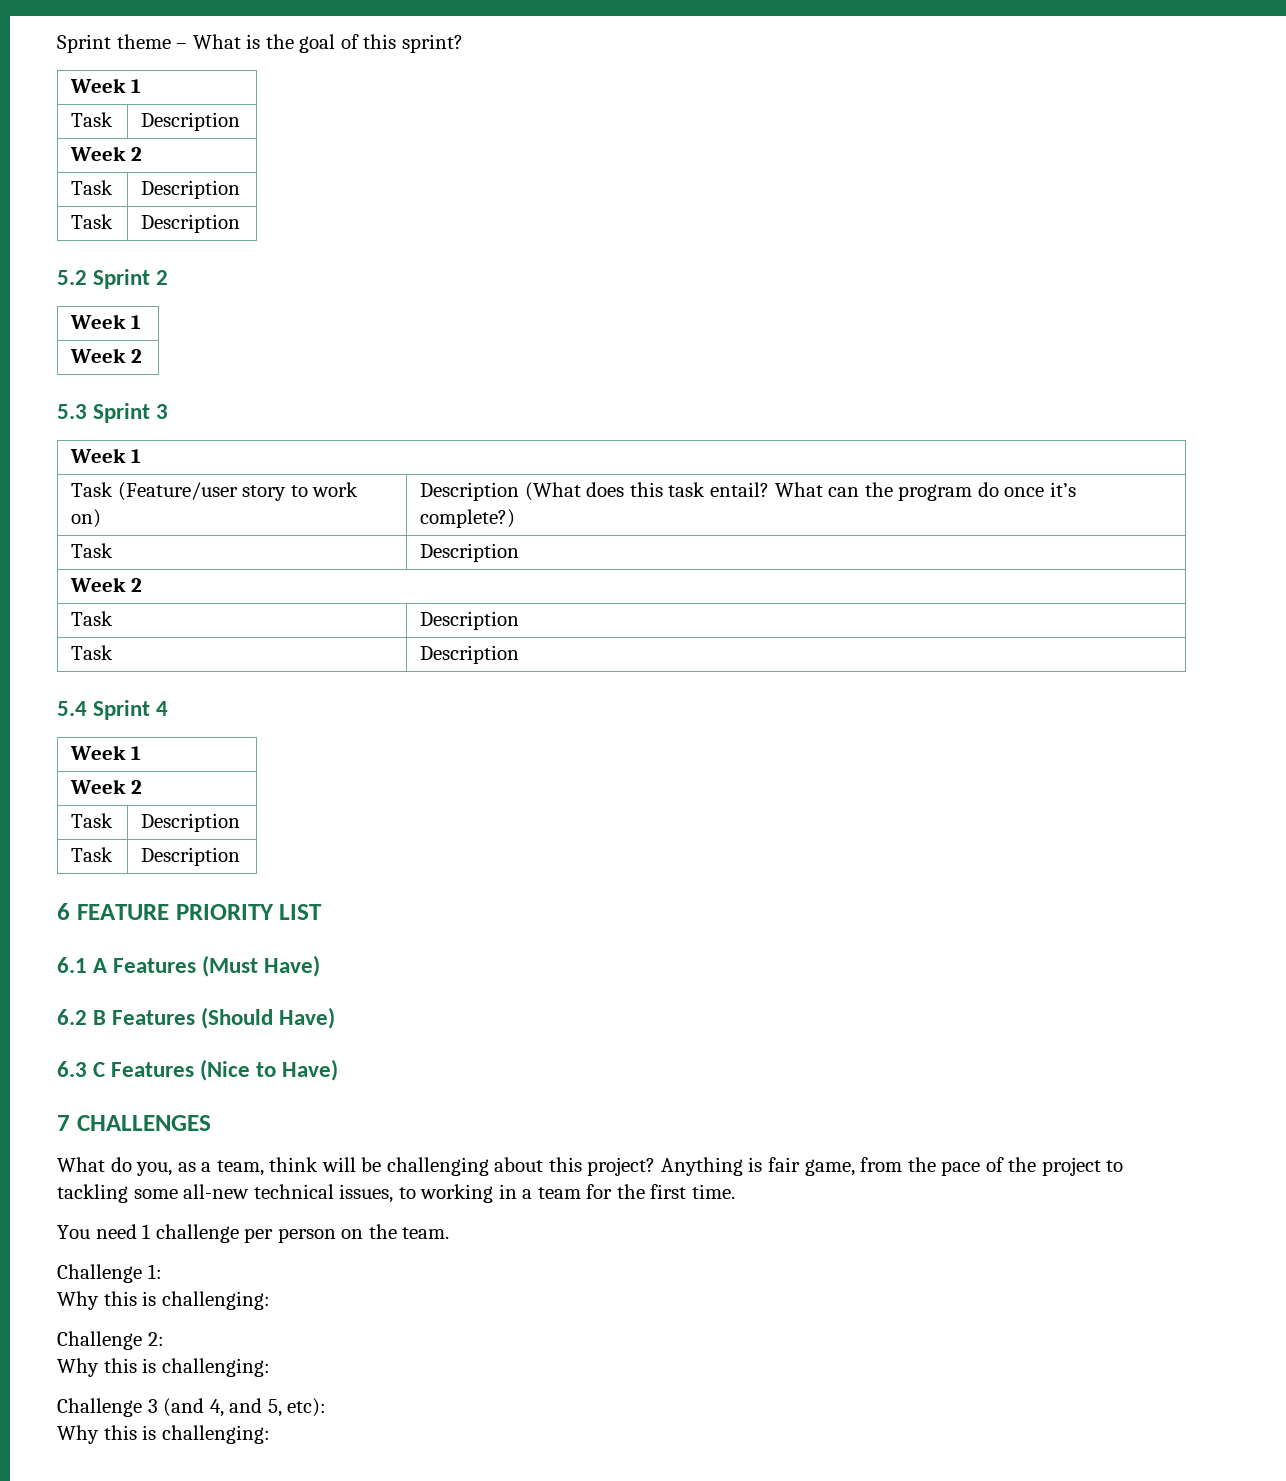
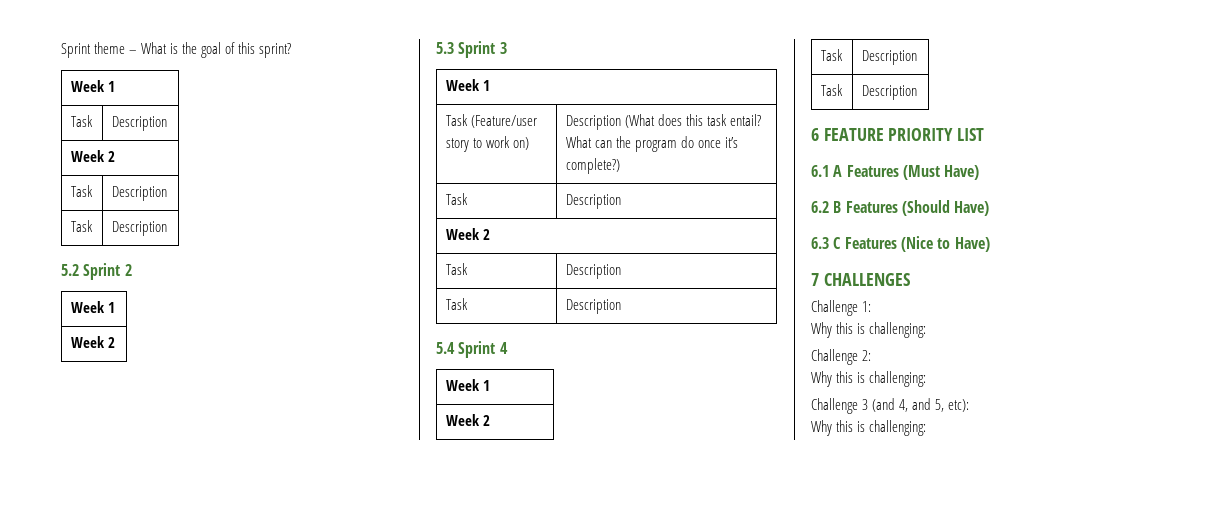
- What do you, as a team, think will be challenging about this project? Anything is fair game, from the pace of the project to tackling some all-new technical issues, to working in a team for the first time.
- You need 1 challenge per person on the team.

